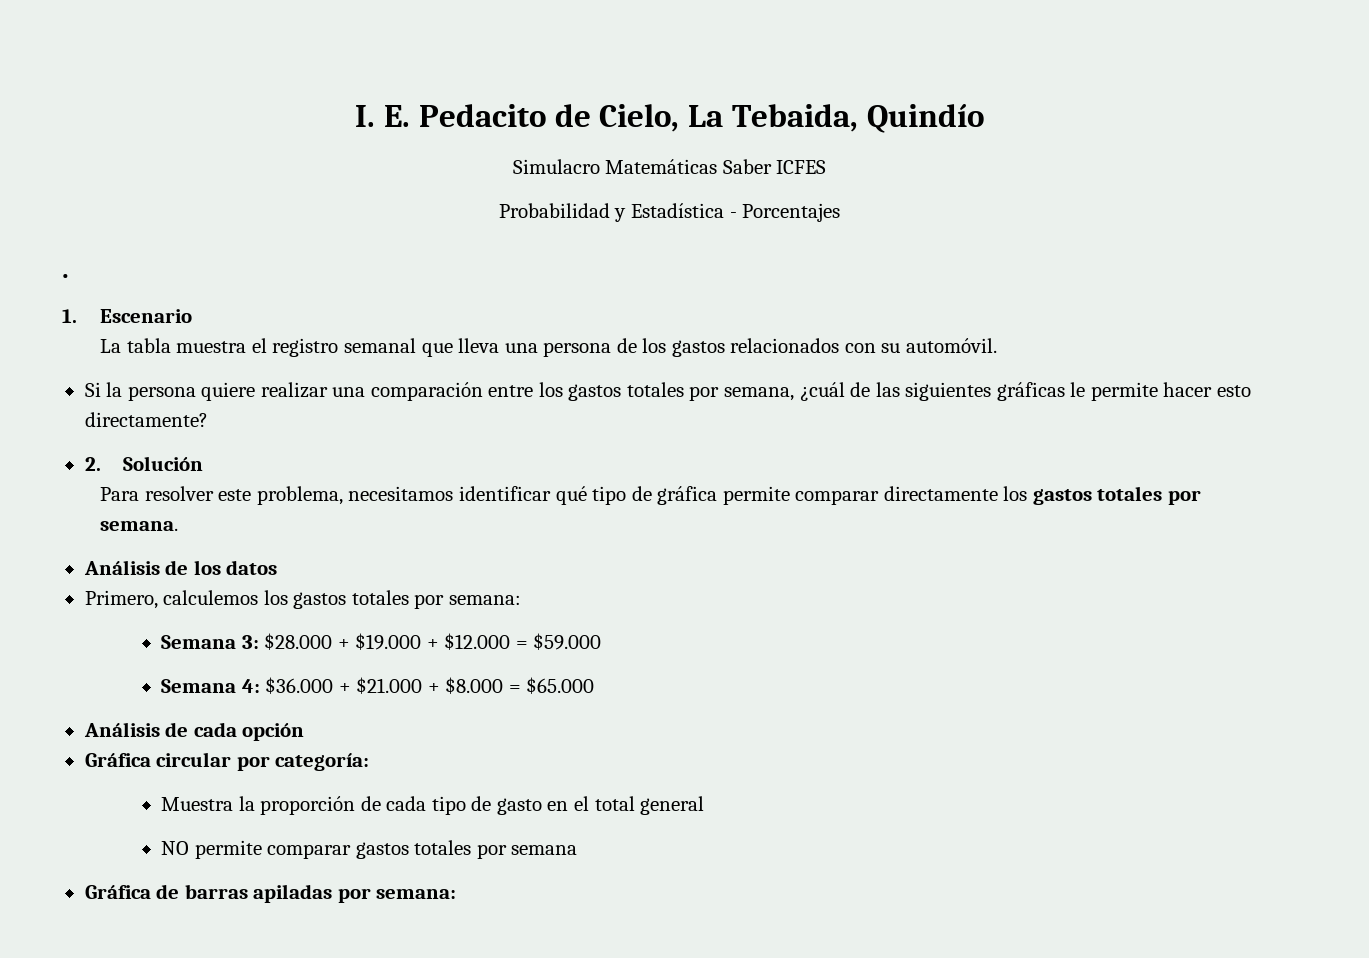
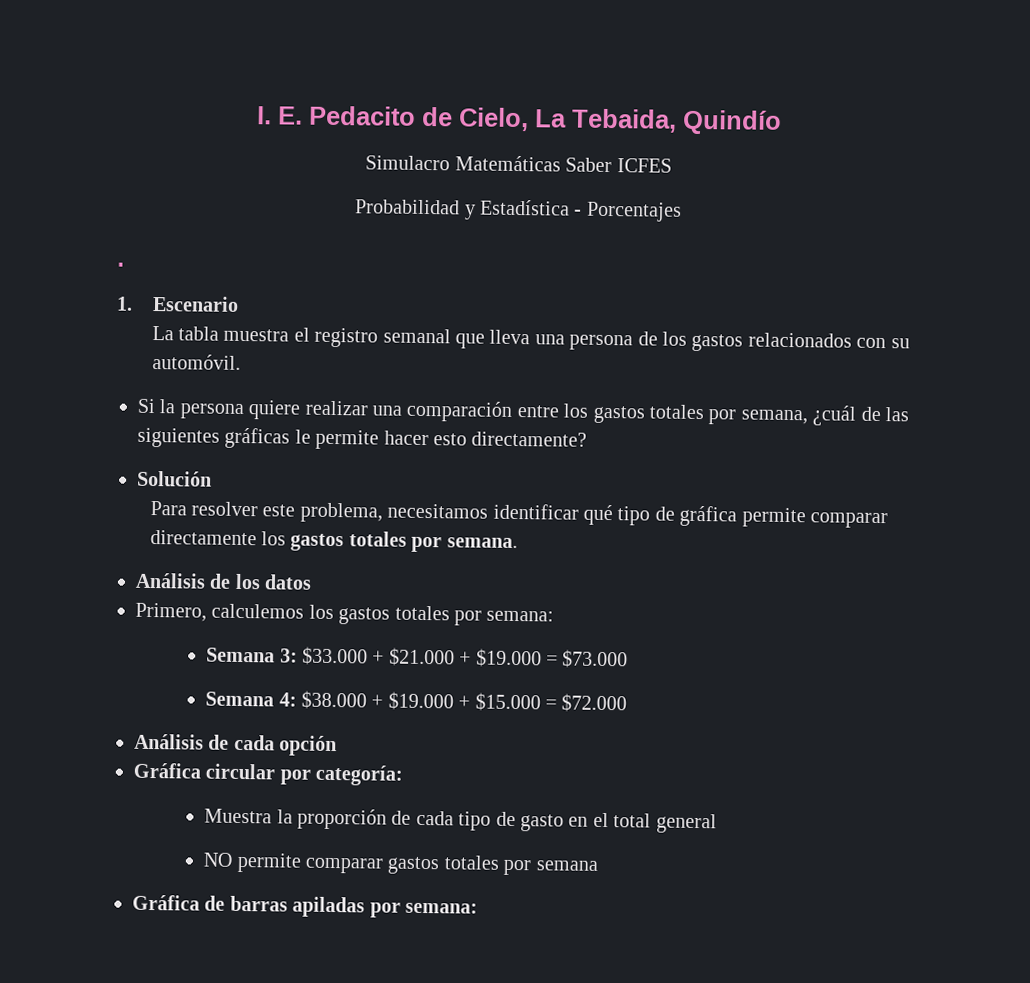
- 2. Solución
+ Solución
- Semana 3: $28.000 + $19.000 + $12.000 = $59.000
- Semana 4: $36.000 + $21.000 + $8.000 = $65.000
+ Semana 3: $33.000 + $21.000 + $19.000 = $73.000
+ Semana 4: $38.000 + $19.000 + $15.000 = $72.000

